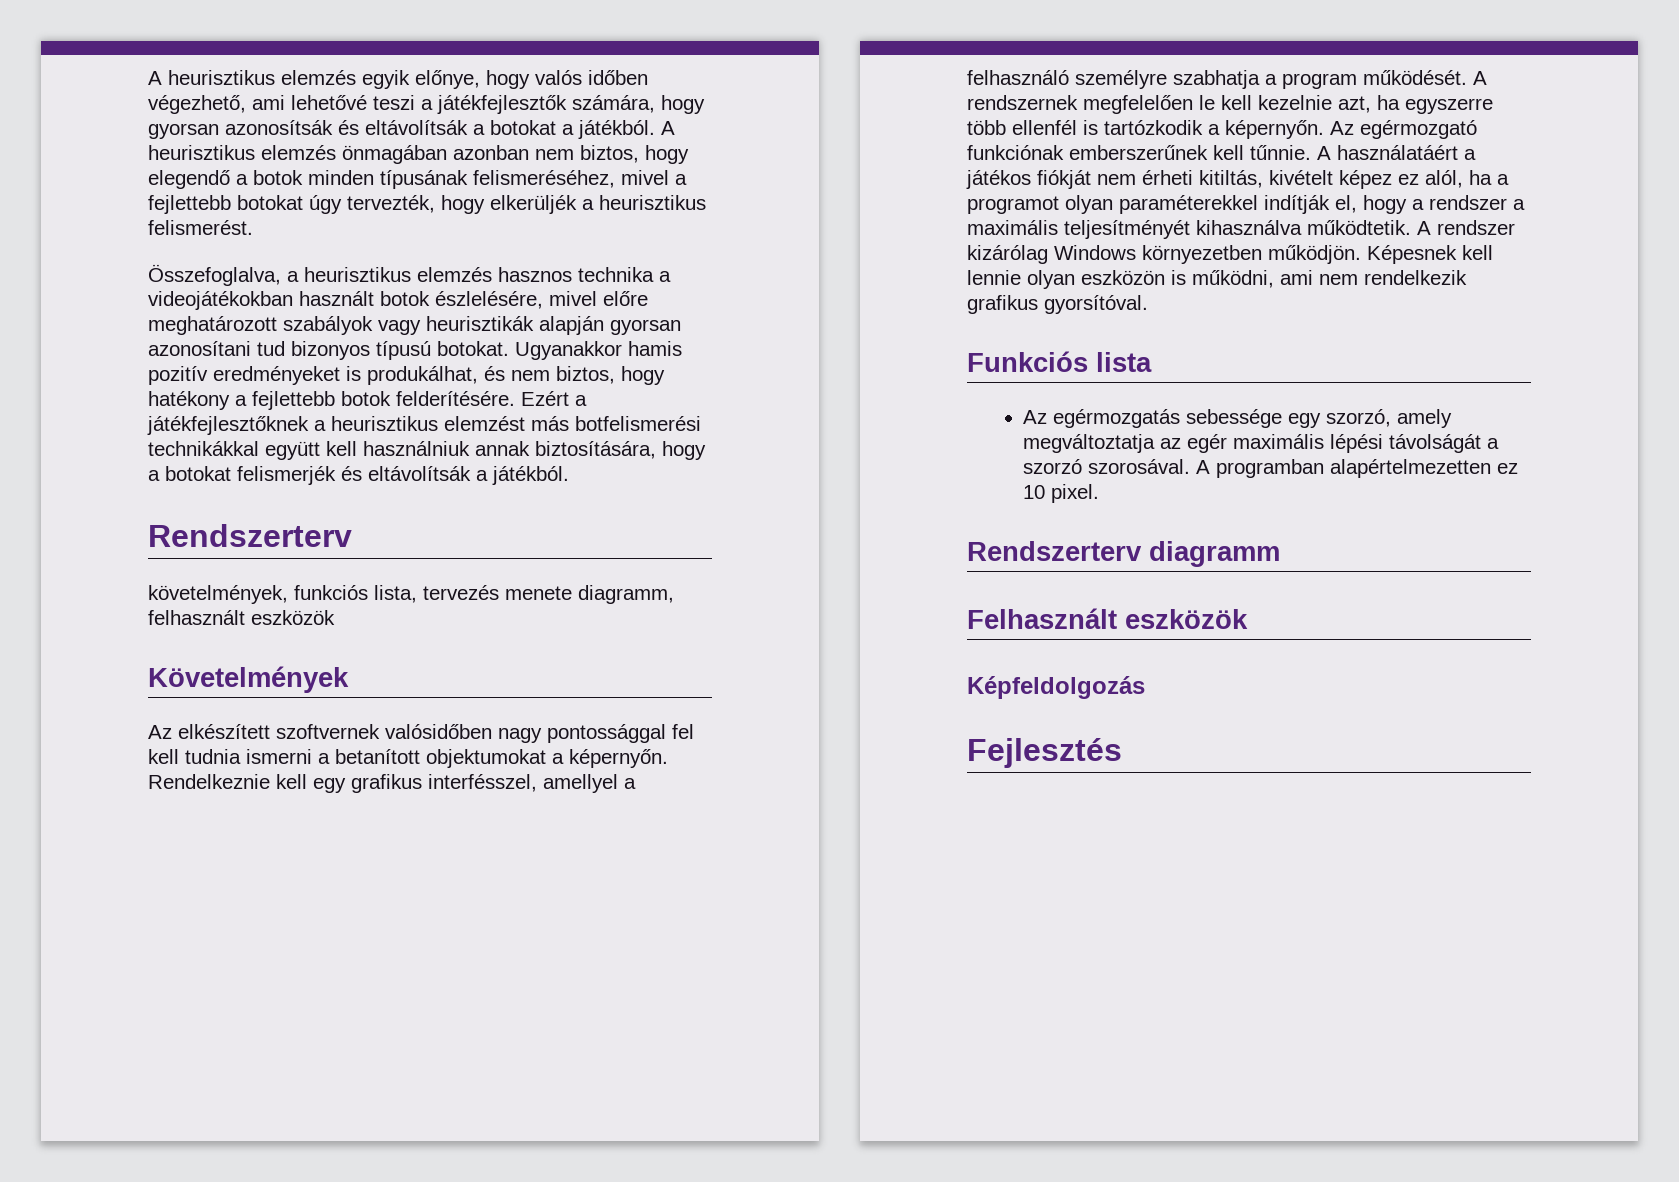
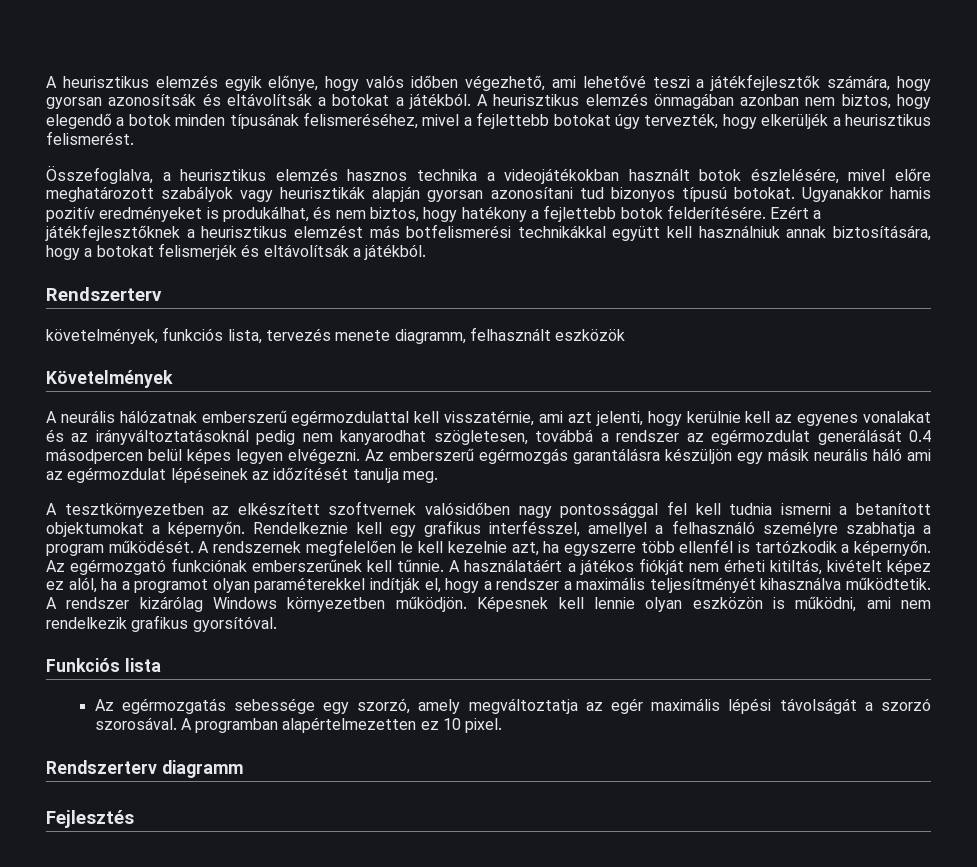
- Az elkészített szoftvernek valósidőben nagy pontossággal fel kell tudnia ismerni a betanított objektumokat a képernyőn.
+ A neurális hálózatnak emberszerű egérmozdulattal kell visszatérnie, ami azt jelenti, hogy kerülnie kell az egyenes vonalakat és az irányváltoztatásoknál pedig nem kanyarodhat szögletesen, továbbá a rendszer az egérmozdulat generálását 0.4 másodpercen belül képes legyen elvégezni. Az emberszerű egérmozgás garantálásra készüljön egy másik neurális háló ami az egérmozdulat lépéseinek az időzítését tanulja meg.
+ A tesztkörnyezetben az elkészített szoftvernek valósidőben nagy pontossággal fel kell tudnia ismerni a betanított objektumokat a képernyőn.
- Felhasznált eszközök
- Képfeldolgozás

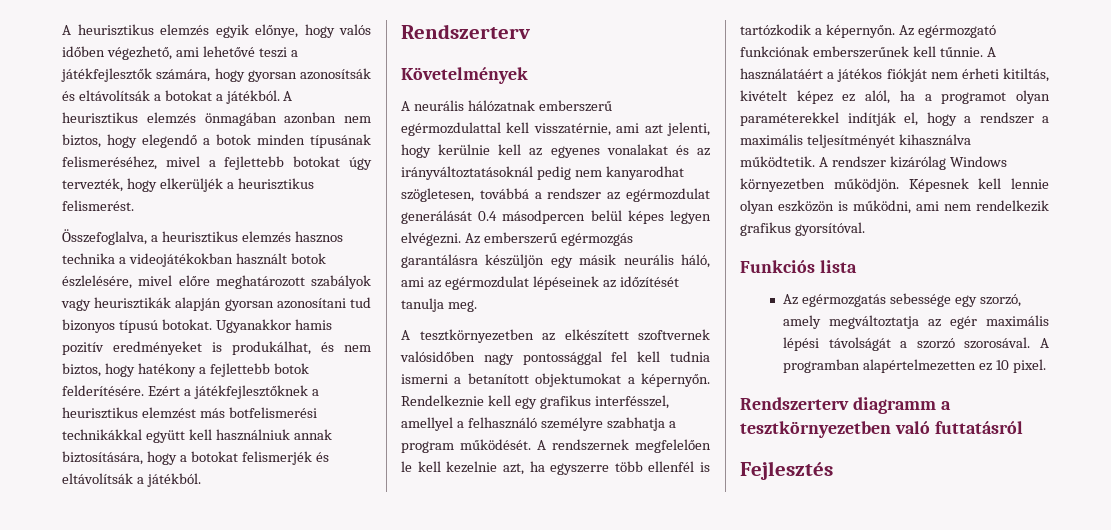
- követelmények, funkciós lista, tervezés menete diagramm, felhasznált eszközök
- Az emberszerű egérmozgás garantálásra készüljön egy másik neurális háló ami az egérmozdulat lépéseinek az időzítését tanulja meg.
+ Az emberszerű egérmozgás garantálásra készüljön egy másik neurális háló, ami az egérmozdulat lépéseinek az időzítését tanulja meg.
- Rendszerterv diagramm
+ Rendszerterv diagramm a tesztkörnyezetben való futtatásról

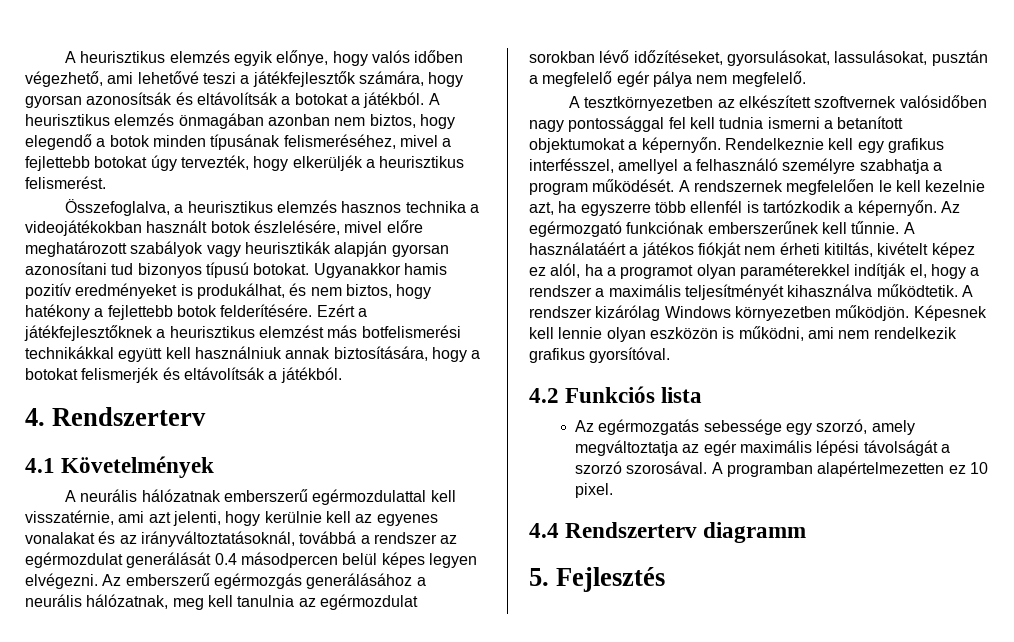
  Ezért a játékfejlesztőknek a heurisztikus elemzést más botfelismerési technikákkal együtt kell használniuk annak biztosítására, hogy a botokat felismerjék és eltávolítsák a játékból.
- Rendszerterv
+ 4. Rendszerterv
- Követelmények
+ 4.1 Követelmények
- A neurális hálózatnak emberszerű egérmozdulattal kell visszatérnie, ami azt jelenti, hogy kerülnie kell az egyenes vonalakat és az irányváltoztatásoknál pedig nem kanyarodhat szögletesen, továbbá a rendszer az egérmozdulat generálását 0.4 másodpercen belül képes legyen elvégezni.
+ A neurális hálózatnak emberszerű egérmozdulattal kell visszatérnie, ami azt jelenti, hogy kerülnie kell az egyenes vonalakat és az irányváltoztatásoknál, továbbá a rendszer az egérmozdulat generálását 0.4 másodpercen belül képes legyen elvégezni.
- Az emberszerű egérmozgás garantálásra készüljön egy másik neurális háló, ami az egérmozdulat lépéseinek az időzítését tanulja meg.
+ Az emberszerű egérmozgás generálásához a neurális hálózatnak, meg kell tanulnia az egérmozdulat sorokban lévő időzítéseket, gyorsulásokat, lassulásokat, pusztán a megfelelő egér pálya nem megfelelő.
- Funkciós lista
+ 4.2 Funkciós lista
- Rendszerterv diagramm a tesztkörnyezetben való futtatásról
- Fejlesztés
+ 4.4 Rendszerterv diagramm
+ 5. Fejlesztés

